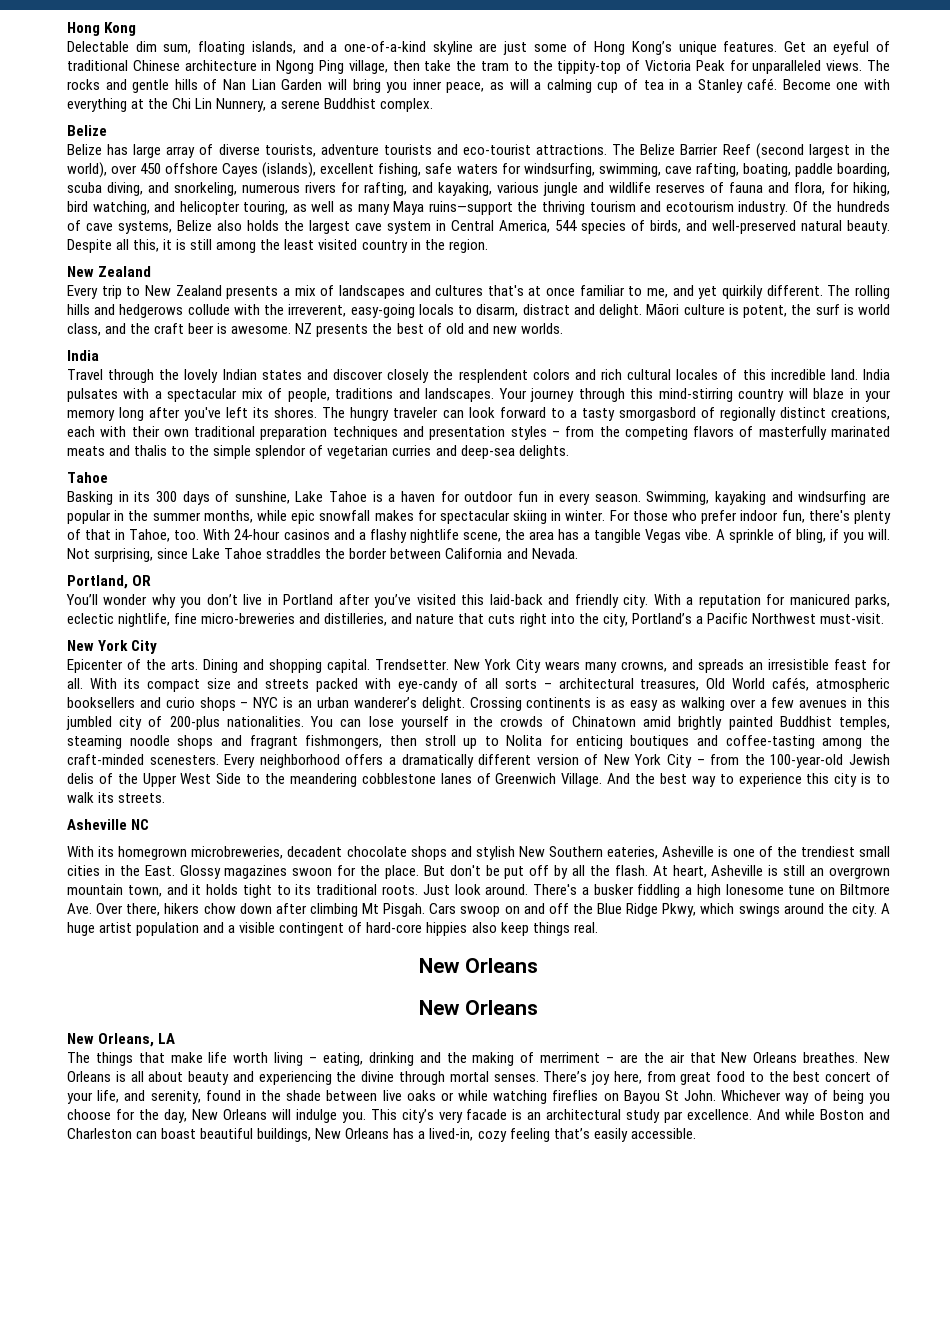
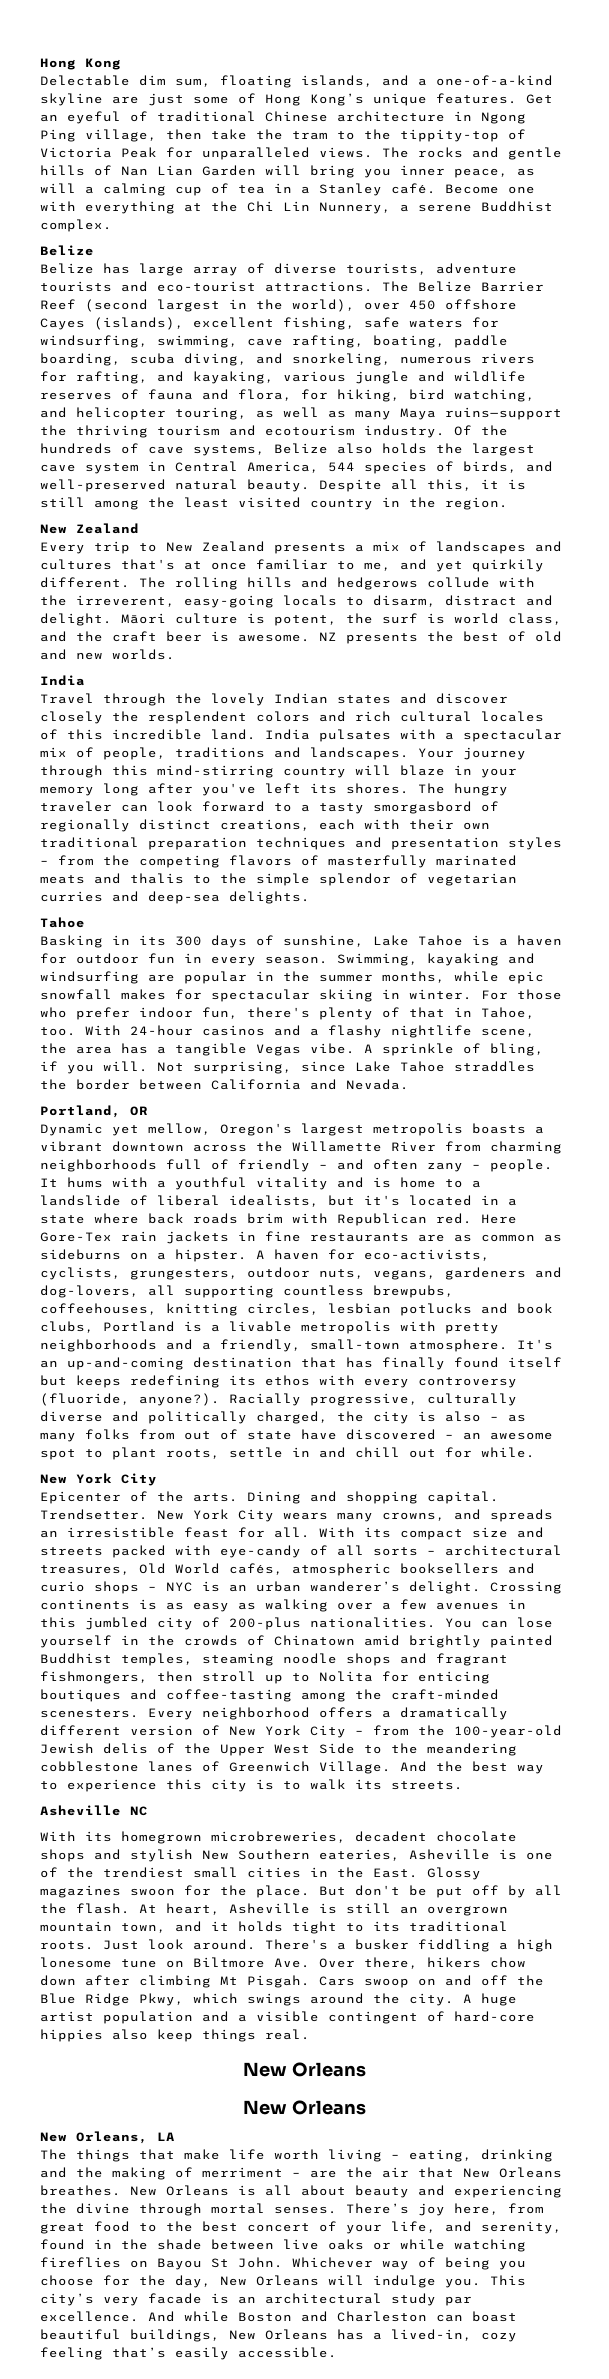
- You’ll wonder why you don’t live in Portland after you’ve visited this laid-back and friendly city. With a reputation for manicured parks, eclectic nightlife, fine micro-breweries and distilleries, and nature that cuts right into the city, Portland’s a Pacific Northwest must-visit.
+ Dynamic yet mellow, Oregon's largest metropolis boasts a vibrant downtown across the Willamette River from charming neighborhoods full of friendly – and often zany – people. It hums with a youthful vitality and is home to a landslide of liberal idealists, but it's located in a state where back roads brim with Republican red. Here Gore-Tex rain jackets in fine restaurants are as common as sideburns on a hipster. A haven for eco-activists, cyclists, grungesters, outdoor nuts, vegans, gardeners and dog-lovers, all supporting countless brewpubs, coffeehouses, knitting circles, lesbian potlucks and book clubs, Portland is a livable metropolis with pretty neighborhoods and a friendly, small-town atmosphere. It's an up-and-coming destination that has finally found itself but keeps redefining its ethos with every controversy (fluoride, anyone?). Racially progressive, culturally diverse and politically charged, the city is also – as many folks from out of state have discovered – an awesome spot to plant roots, settle in and chill out for while.

